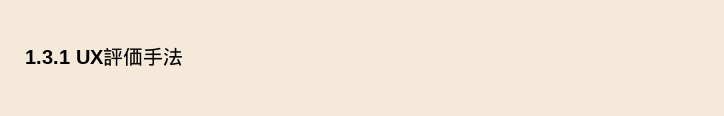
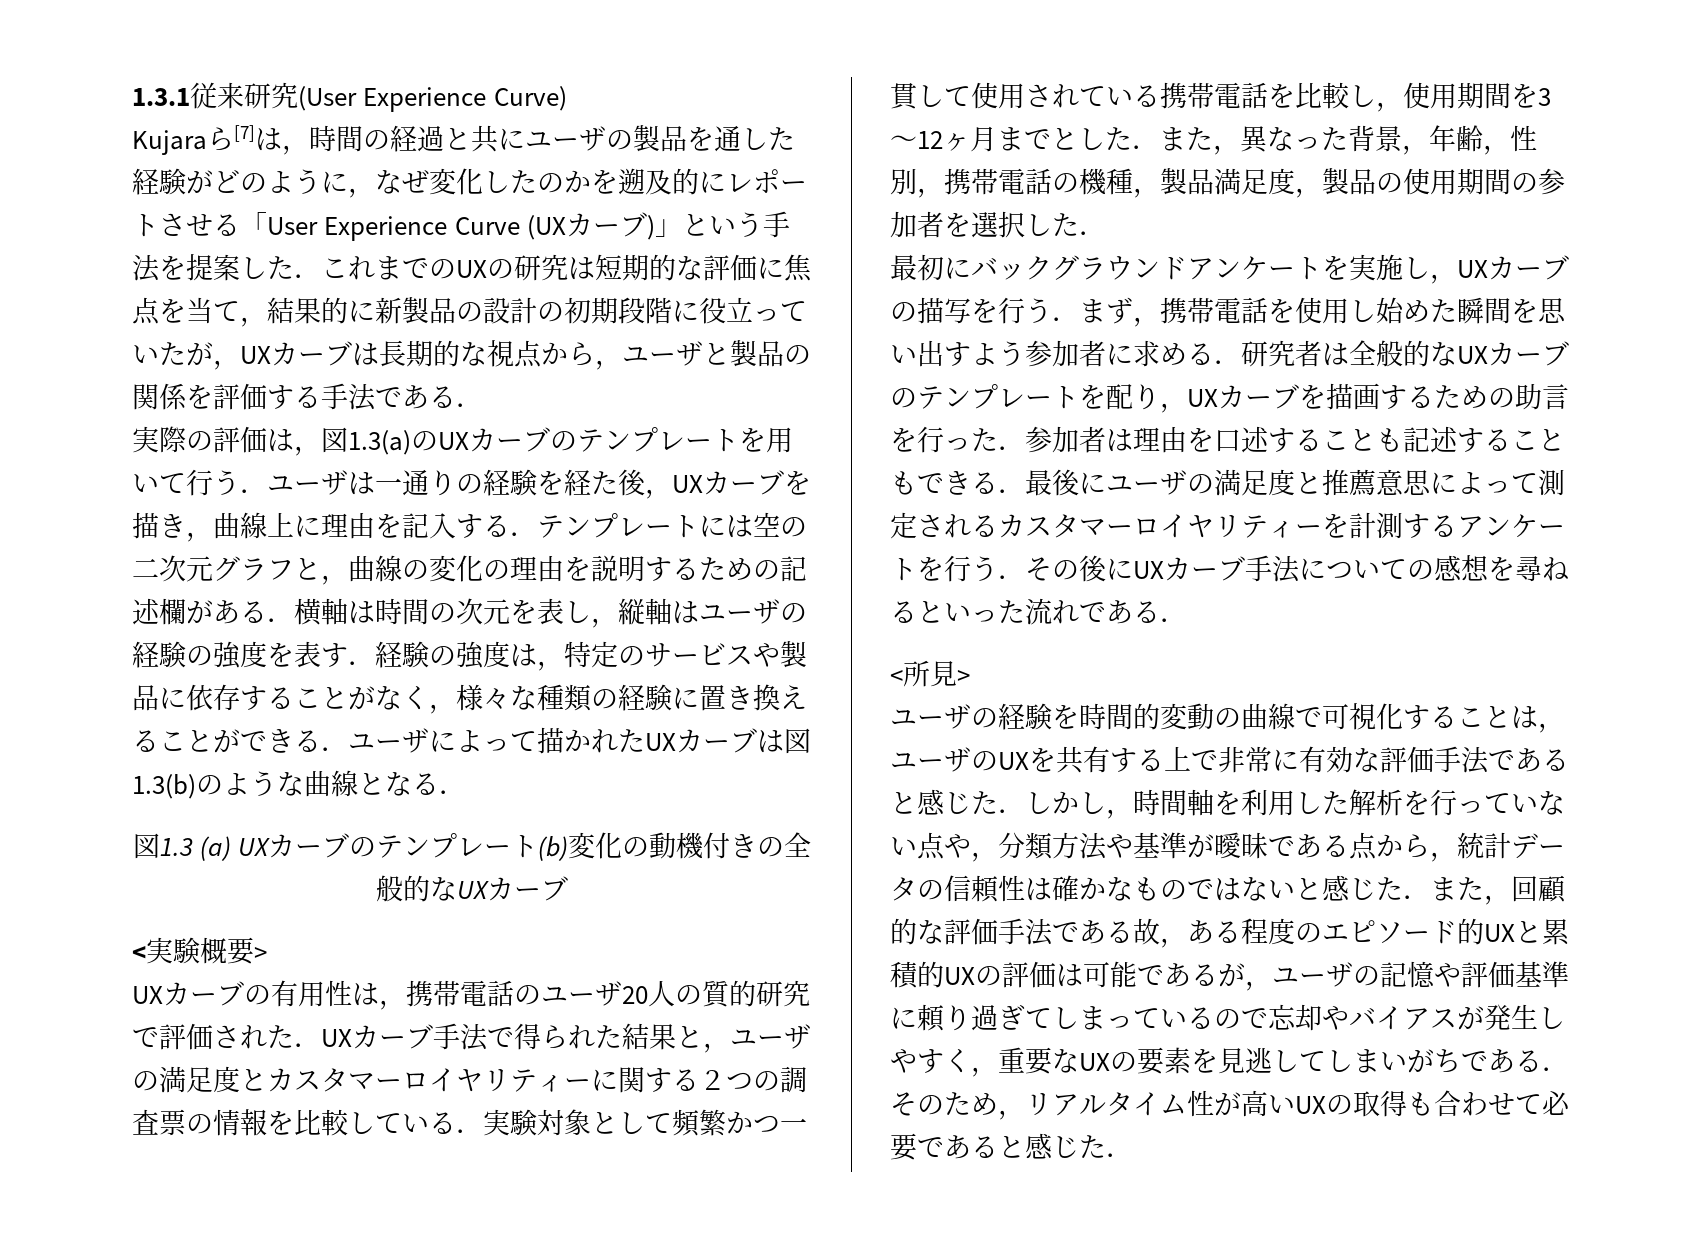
- 1.3.1 UX評価手法
+ 1.3.1従来研究(User Experience Curve)
+ Kujaraら[7]は，時間の経過と共にユーザの製品を通した経験がどのように，なぜ変化したのかを遡及的にレポートさせる「User Experience Curve (UXカーブ)」という手法を提案した．これまでのUXの研究は短期的な評価に焦点を当て，結果的に新製品の設計の初期段階に役立っていたが，UXカーブは長期的な視点から，ユーザと製品の関係を評価する手法である．
+ 実際の評価は，図1.3(a)のUXカーブのテンプレートを用いて行う．ユーザは一通りの経験を経た後，UXカーブを描き，曲線上に理由を記入する．テンプレートには空の二次元グラフと，曲線の変化の理由を説明するための記述欄がある．横軸は時間の次元を表し，縦軸はユーザの経験の強度を表す．経験の強度は，特定のサービスや製品に依存することがなく，様々な種類の経験に置き換えることができる．ユーザによって描かれたUXカーブは図1.3(b)のような曲線となる．
+ 図1.3 (a) UXカーブのテンプレート(b)変化の動機付きの全般的なUXカーブ
+ <実験概要>
+ UXカーブの有用性は，携帯電話のユーザ20人の質的研究で評価された．UXカーブ手法で得られた結果と，ユーザの満足度とカスタマーロイヤリティーに関する２つの調査票の情報を比較している．実験対象として頻繁かつ一貫して使用されている携帯電話を比較し，使用期間を3〜12ヶ月までとした．また，異なった背景，年齢，性別，携帯電話の機種，製品満足度，製品の使用期間の参加者を選択した．
+ 最初にバックグラウンドアンケートを実施し，UXカーブの描写を行う．まず，携帯電話を使用し始めた瞬間を思い出すよう参加者に求める．研究者は全般的なUXカーブのテンプレートを配り，UXカーブを描画するための助言を行った．参加者は理由を口述することも記述することもできる．最後にユーザの満足度と推薦意思によって測定されるカスタマーロイヤリティーを計測するアンケートを行う．その後にUXカーブ手法についての感想を尋ねるといった流れである．
+ <所見>
+ ユーザの経験を時間的変動の曲線で可視化することは，ユーザのUXを共有する上で非常に有効な評価手法であると感じた．しかし，時間軸を利用した解析を行っていない点や，分類方法や基準が曖昧である点から，統計データの信頼性は確かなものではないと感じた．また，回顧的な評価手法である故，ある程度のエピソード的UXと累積的UXの評価は可能であるが，ユーザの記憶や評価基準に頼り過ぎてしまっているので忘却やバイアスが発生しやすく，重要なUXの要素を見逃してしまいがちである．そのため，リアルタイム性が高いUXの取得も合わせて必要であると感じた．

